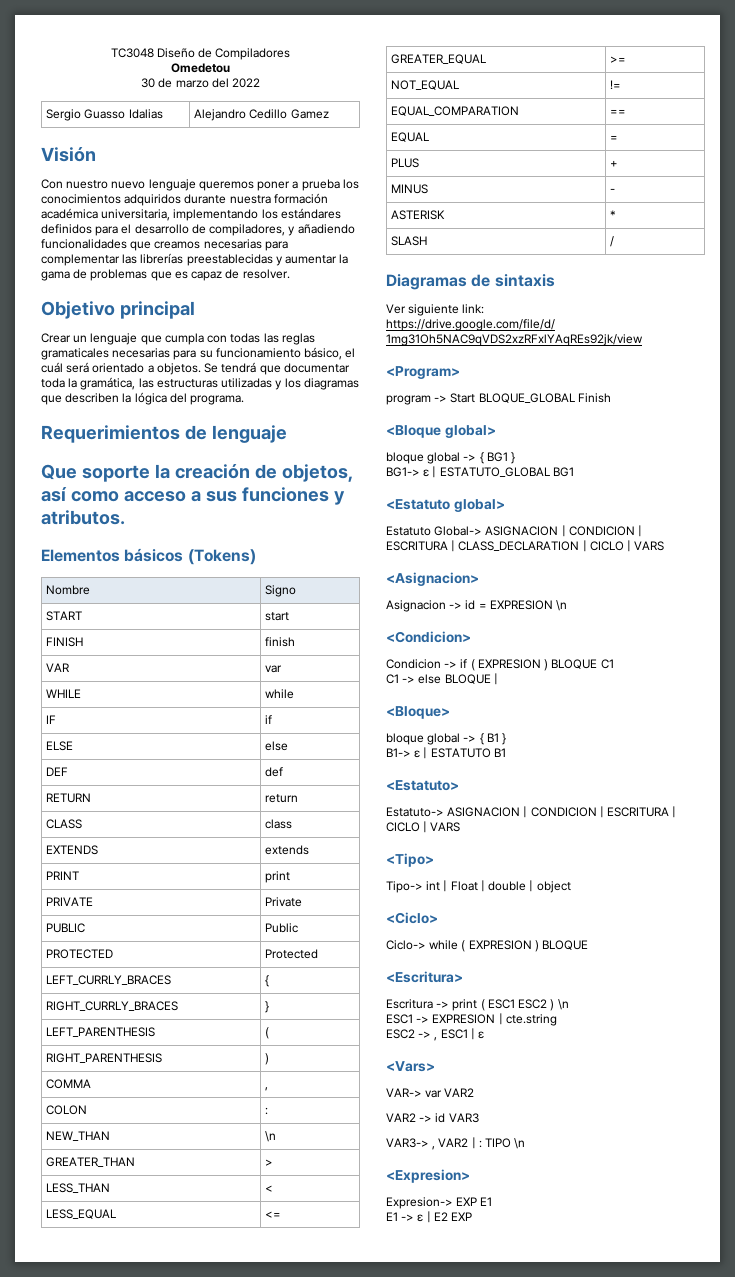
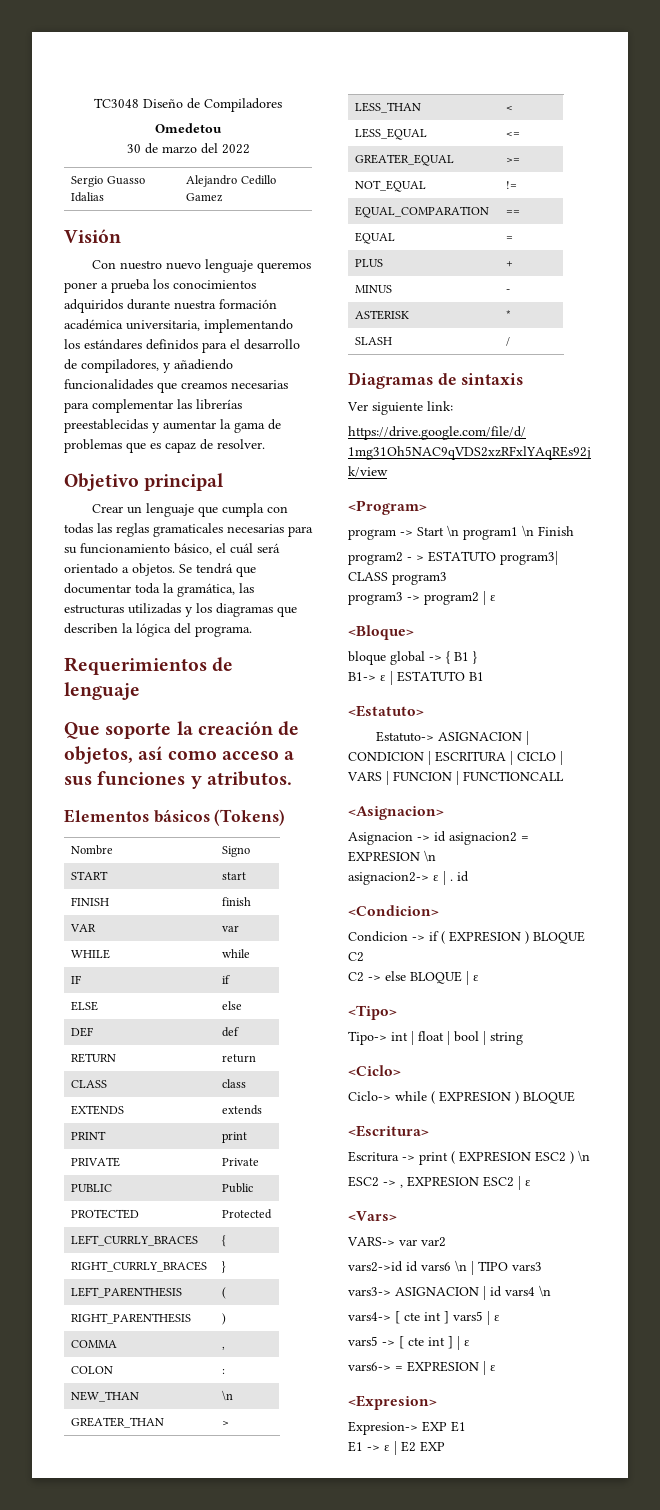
- program -> Start BLOQUE_GLOBAL Finish
- <Bloque global>
- bloque global -> { BG1 }
- BG1-> ε | ESTATUTO_GLOBAL BG1
- <Estatuto global>
- Estatuto Global-> ASIGNACION | CONDICION | ESCRITURA | CLASS_DECLARATION | CICLO | VARS
- <Asignacion>
- Asignacion -> id = EXPRESION \n
- <Condicion>
- Condicion -> if ( EXPRESION ) BLOQUE C1
- C1 -> else BLOQUE |
+ program -> Start \n program1 \n Finish
+ program2 - > ESTATUTO program3| CLASS program3
+ program3 -> program2 | ε
- Estatuto-> ASIGNACION | CONDICION | ESCRITURA | CICLO | VARS
+ Estatuto-> ASIGNACION | CONDICION | ESCRITURA | CICLO | VARS | FUNCION | FUNCTIONCALL
+ <Asignacion>
+ Asignacion -> id asignacion2 = EXPRESION \n
+ asignacion2-> ε | . id
+ <Condicion>
+ Condicion -> if ( EXPRESION ) BLOQUE C2
+ C2 -> else BLOQUE | ε
- Tipo-> int | Float | double | object
+ Tipo-> int | float | bool | string
- Escritura -> print ( ESC1 ESC2 ) \n
+ Escritura -> print ( EXPRESION ESC2 ) \n
- ESC1 -> EXPRESION | cte.string
- ESC2 -> , ESC1 | ε
+ ESC2 -> , EXPRESION ESC2 | ε
- VAR-> var VAR2
- VAR2 -> id VAR3
- VAR3-> , VAR2 | : TIPO \n
+ VARS-> var var2
+ vars2->id id vars6 \n | TIPO vars3
+ vars3-> ASIGNACION | id vars4 \n
+ vars4-> [ cte int ] vars5 | ε
+ vars5 -> [ cte int ] | ε
+ vars6-> = EXPRESION | ε

